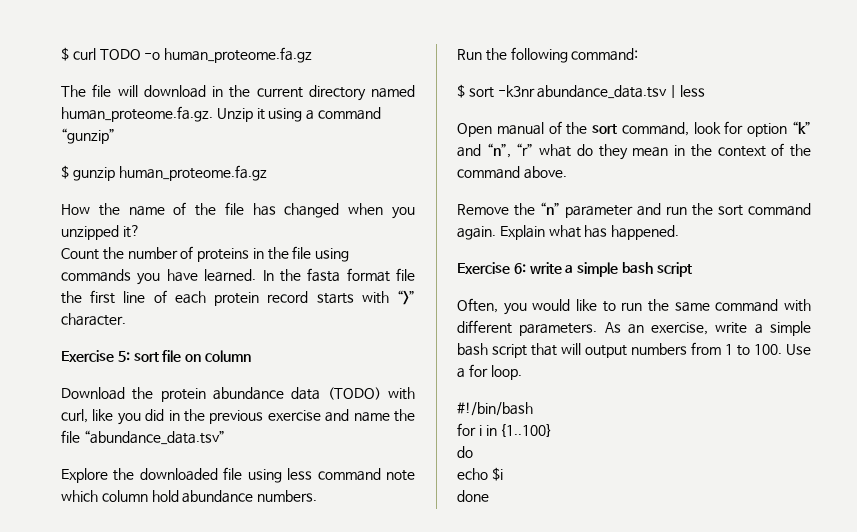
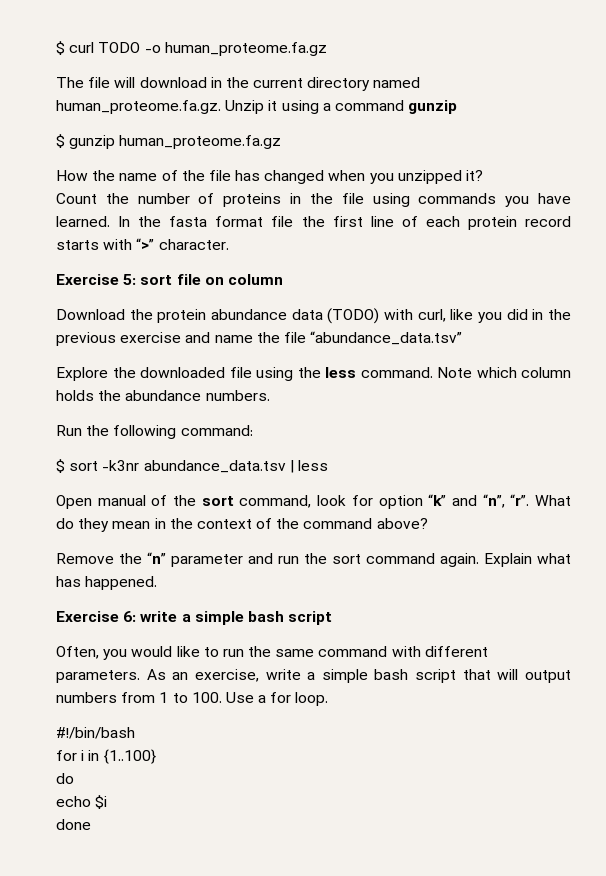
- The file will download in the current directory named human_proteome.fa.gz. Unzip it using a command “gunzip”
+ The file will download in the current directory named human_proteome.fa.gz. Unzip it using a command gunzip
- Explore the downloaded file using less command note which column hold abundance numbers.
+ Explore the downloaded file using the less command. Note which column holds the abundance numbers.
- Open manual of the sort command, look for option “k” and “n”, “r” what do they mean in the context of the command above.
+ Open manual of the sort command, look for option “k” and “n”, “r”. What do they mean in the context of the command above?

